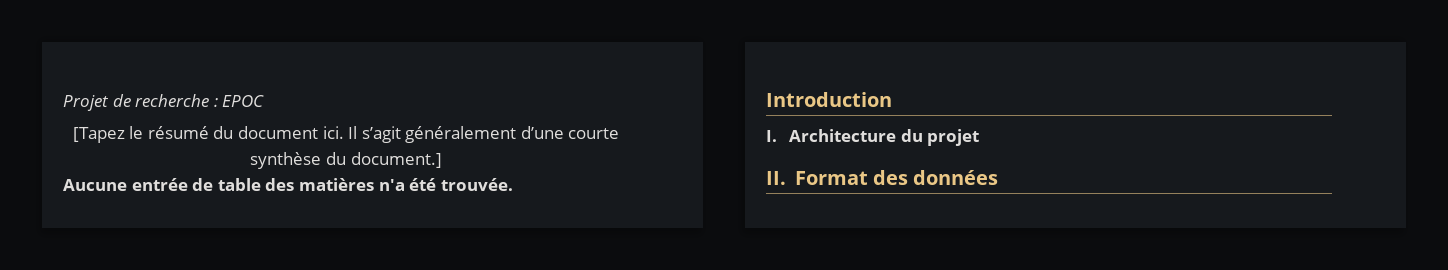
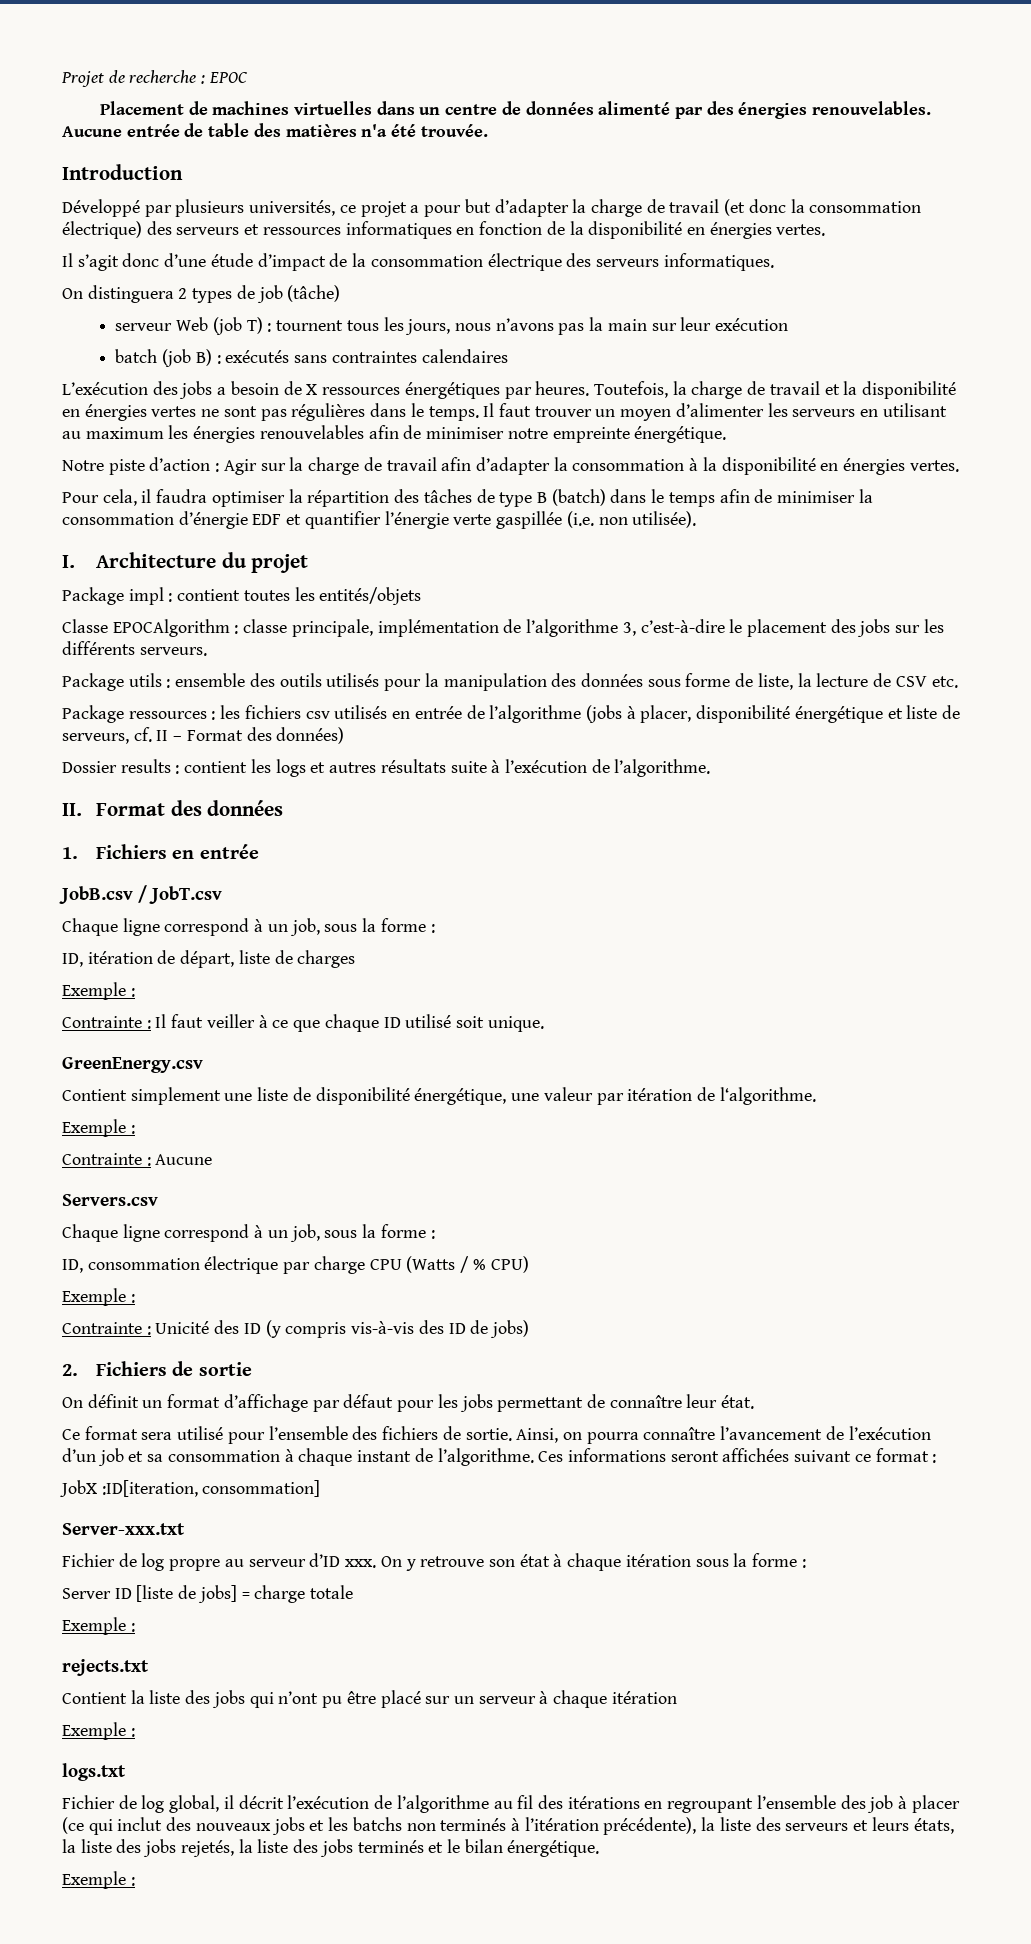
- [Tapez le résumé du document ici. Il s’agit généralement d’une courte synthèse du document.]
+ Placement de machines virtuelles dans un centre de données alimenté par des énergies renouvelables.
+ Développé par plusieurs universités, ce projet a pour but d’adapter la charge de travail (et donc la consommation électrique) des serveurs et ressources informatiques en fonction de la disponibilité en énergies vertes.
+ Il s’agit donc d’une étude d’impact de la consommation électrique des serveurs informatiques.
+ On distinguera 2 types de job (tâche)
+ serveur Web (job T) : tournent tous les jours, nous n’avons pas la main sur leur exécution
+ batch (job B) : exécutés sans contraintes calendaires
+ L’exécution des jobs a besoin de X ressources énergétiques par heures. Toutefois, la charge de travail et la disponibilité en énergies vertes ne sont pas régulières dans le temps. Il faut trouver un moyen d’alimenter les serveurs en utilisant au maximum les énergies renouvelables afin de minimiser notre empreinte énergétique.
+ Notre piste d’action : Agir sur la charge de travail afin d’adapter la consommation à la disponibilité en énergies vertes.
+ Pour cela, il faudra optimiser la répartition des tâches de type B (batch) dans le temps afin de minimiser la consommation d’énergie EDF et quantifier l’énergie verte gaspillée (i.e. non utilisée).
  I. Architecture du projet
+ Package impl : contient toutes les entités/objets
+ Classe EPOCAlgorithm : classe principale, implémentation de l’algorithme 3, c’est-à-dire le placement des jobs sur les différents serveurs.
+ Package utils : ensemble des outils utilisés pour la manipulation des données sous forme de liste, la lecture de CSV etc.
+ Package ressources : les fichiers csv utilisés en entrée de l’algorithme (jobs à placer, disponibilité énergétique et liste de serveurs, cf. II – Format des données)
+ Dossier results : contient les logs et autres résultats suite à l’exécution de l’algorithme.
  II. Format des données
+ 1. Fichiers en entrée
+ JobB.csv / JobT.csv
+ Chaque ligne correspond à un job, sous la forme :
+ ID, itération de départ, liste de charges
+ Exemple :
+ Contrainte : Il faut veiller à ce que chaque ID utilisé soit unique.
+ GreenEnergy.csv
+ Contient simplement une liste de disponibilité énergétique, une valeur par itération de l‘algorithme.
+ Exemple :
+ Contrainte : Aucune
+ Servers.csv
+ Chaque ligne correspond à un job, sous la forme :
+ ID, consommation électrique par charge CPU (Watts / % CPU)
+ Exemple :
+ Contrainte : Unicité des ID (y compris vis-à-vis des ID de jobs)
+ 2. Fichiers de sortie
+ On définit un format d’affichage par défaut pour les jobs permettant de connaître leur état.
+ Ce format sera utilisé pour l’ensemble des fichiers de sortie. Ainsi, on pourra connaître l’avancement de l’exécution d’un job et sa consommation à chaque instant de l’algorithme. Ces informations seront affichées suivant ce format :
+ JobX :ID[iteration, consommation]
+ Server-xxx.txt
+ Fichier de log propre au serveur d’ID xxx. On y retrouve son état à chaque itération sous la forme :
+ Server ID [liste de jobs] = charge totale
+ Exemple :
+ rejects.txt
+ Contient la liste des jobs qui n’ont pu être placé sur un serveur à chaque itération
+ Exemple :
+ logs.txt
+ Fichier de log global, il décrit l’exécution de l’algorithme au fil des itérations en regroupant l’ensemble des job à placer (ce qui inclut des nouveaux jobs et les batchs non terminés à l’itération précédente), la liste des serveurs et leurs états, la liste des jobs rejetés, la liste des jobs terminés et le bilan énergétique.
+ Exemple :

